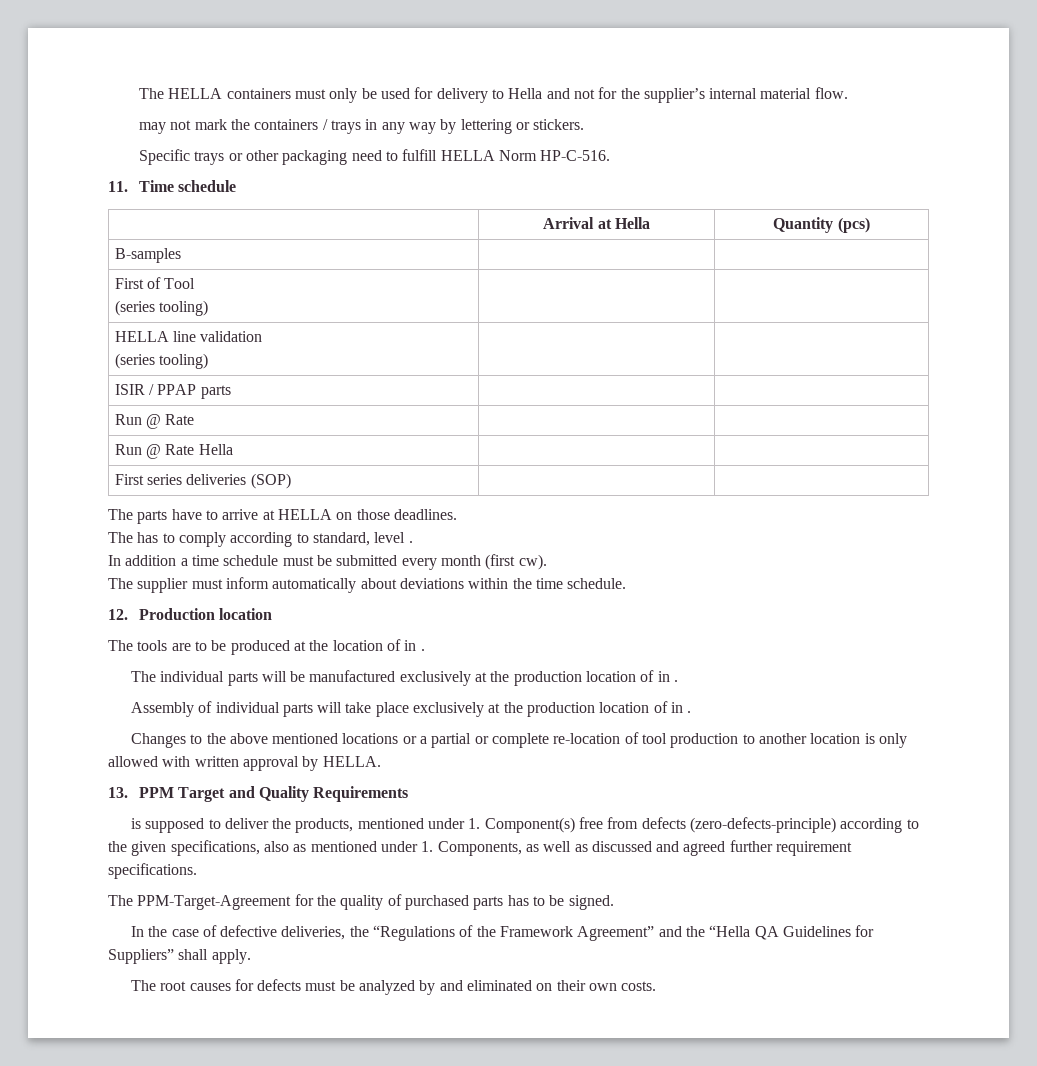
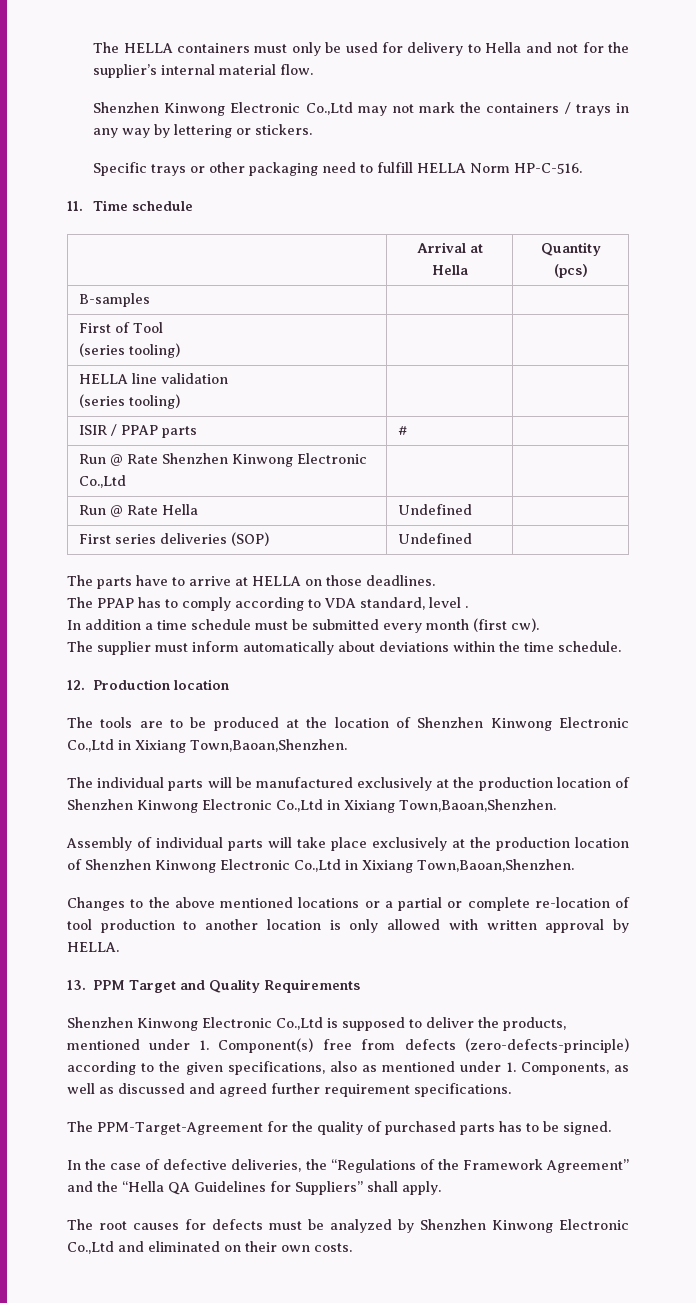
- may not mark the containers / trays in any way by lettering or stickers.
+ Shenzhen Kinwong Electronic Co.,Ltd may not mark the containers / trays in any way by lettering or stickers.
- ISIR / PPAP parts | |
- Run @ Rate | |
+ ISIR / PPAP parts | # |
+ Run @ Rate Shenzhen Kinwong Electronic Co.,Ltd | |
- Run @ Rate Hella | |
+ Run @ Rate Hella | Undefined |
- First series deliveries (SOP) | |
+ First series deliveries (SOP) | Undefined |
- The has to comply according to standard, level .
+ The PPAP has to comply according to VDA standard, level .
- The tools are to be produced at the location of in .
+ The tools are to be produced at the location of Shenzhen Kinwong Electronic Co.,Ltd in Xixiang Town,Baoan,Shenzhen.
- The individual parts will be manufactured exclusively at the production location of in .
+ The individual parts will be manufactured exclusively at the production location of Shenzhen Kinwong Electronic Co.,Ltd in Xixiang Town,Baoan,Shenzhen.
- Assembly of individual parts will take place exclusively at the production location of in .
+ Assembly of individual parts will take place exclusively at the production location of Shenzhen Kinwong Electronic Co.,Ltd in Xixiang Town,Baoan,Shenzhen.
- is supposed to deliver the products, mentioned under 1. Component(s) free from defects (zero-defects-principle) according to the given specifications, also as mentioned under 1. Components, as well as discussed and agreed further requirement specifications.
+ Shenzhen Kinwong Electronic Co.,Ltd is supposed to deliver the products, mentioned under 1. Component(s) free from defects (zero-defects-principle) according to the given specifications, also as mentioned under 1. Components, as well as discussed and agreed further requirement specifications.
- The root causes for defects must be analyzed by and eliminated on their own costs.
+ The root causes for defects must be analyzed by Shenzhen Kinwong Electronic Co.,Ltd and eliminated on their own costs.

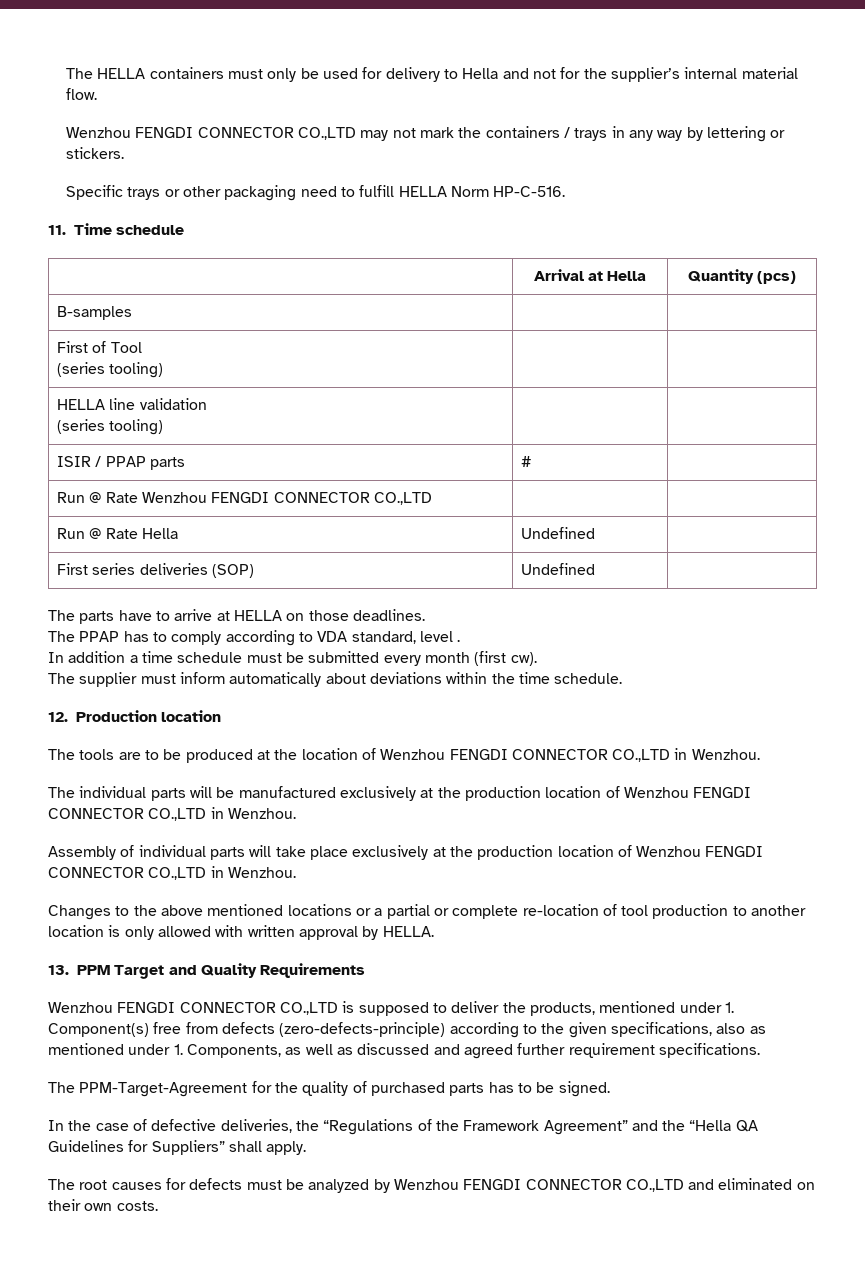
- Shenzhen Kinwong Electronic Co.,Ltd may not mark the containers / trays in any way by lettering or stickers.
+ Wenzhou FENGDI CONNECTOR CO.,LTD may not mark the containers / trays in any way by lettering or stickers.
- Run @ Rate Shenzhen Kinwong Electronic Co.,Ltd | |
+ Run @ Rate Wenzhou FENGDI CONNECTOR CO.,LTD | |
- The tools are to be produced at the location of Shenzhen Kinwong Electronic Co.,Ltd in Xixiang Town,Baoan,Shenzhen.
+ The tools are to be produced at the location of Wenzhou FENGDI CONNECTOR CO.,LTD in Wenzhou.
- The individual parts will be manufactured exclusively at the production location of Shenzhen Kinwong Electronic Co.,Ltd in Xixiang Town,Baoan,Shenzhen.
+ The individual parts will be manufactured exclusively at the production location of Wenzhou FENGDI CONNECTOR CO.,LTD in Wenzhou.
- Assembly of individual parts will take place exclusively at the production location of Shenzhen Kinwong Electronic Co.,Ltd in Xixiang Town,Baoan,Shenzhen.
+ Assembly of individual parts will take place exclusively at the production location of Wenzhou FENGDI CONNECTOR CO.,LTD in Wenzhou.
- Shenzhen Kinwong Electronic Co.,Ltd is supposed to deliver the products, mentioned under 1. Component(s) free from defects (zero-defects-principle) according to the given specifications, also as mentioned under 1. Components, as well as discussed and agreed further requirement specifications.
+ Wenzhou FENGDI CONNECTOR CO.,LTD is supposed to deliver the products, mentioned under 1. Component(s) free from defects (zero-defects-principle) according to the given specifications, also as mentioned under 1. Components, as well as discussed and agreed further requirement specifications.
- The root causes for defects must be analyzed by Shenzhen Kinwong Electronic Co.,Ltd and eliminated on their own costs.
+ The root causes for defects must be analyzed by Wenzhou FENGDI CONNECTOR CO.,LTD and eliminated on their own costs.

